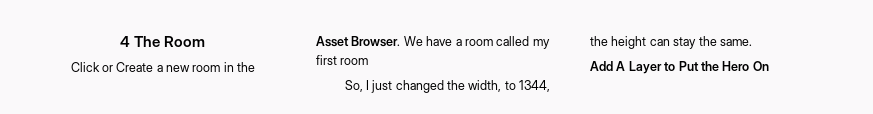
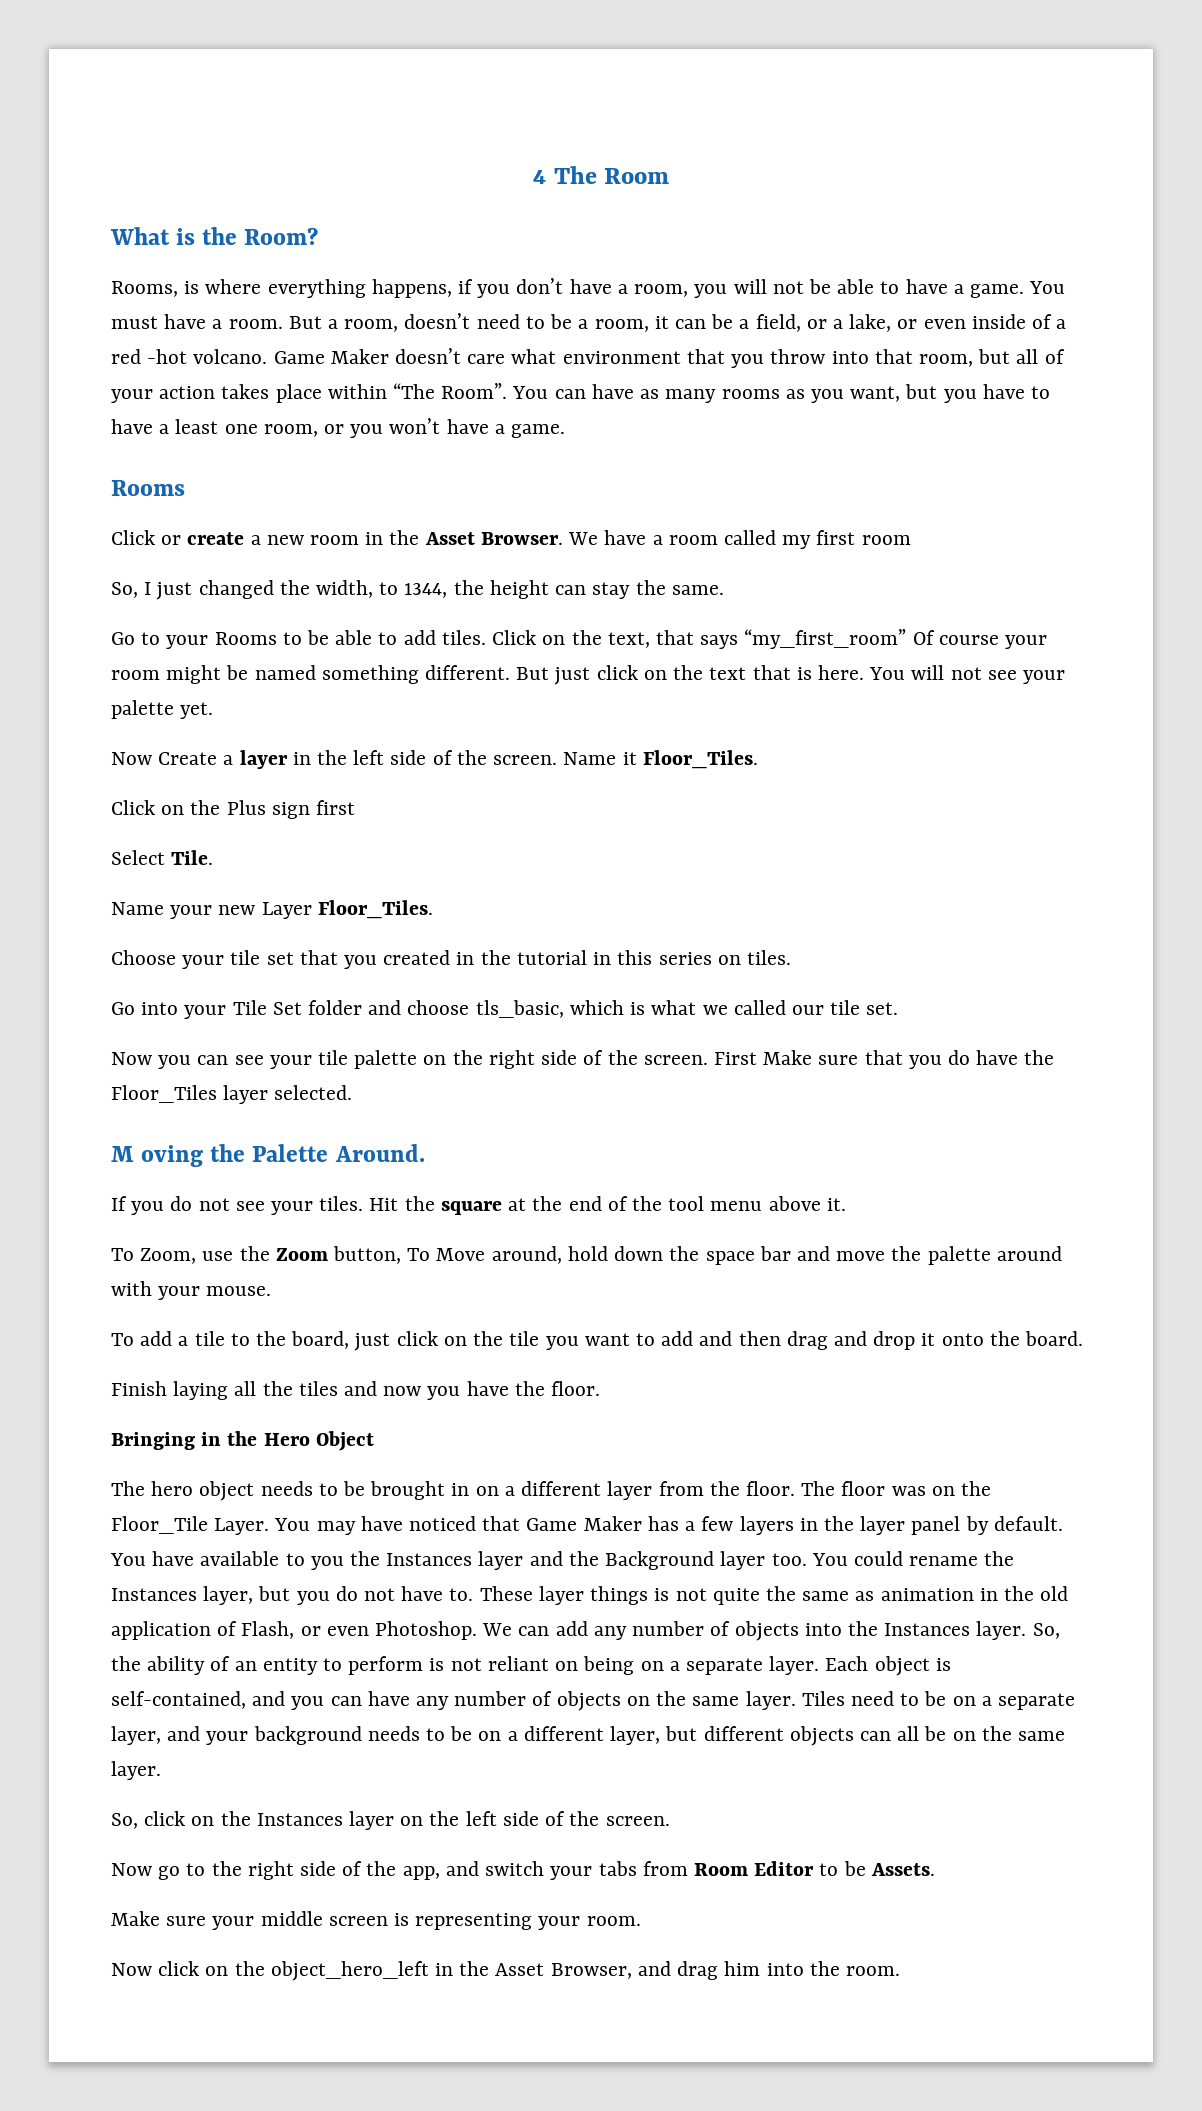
+ What is the Room?
+ Rooms, is where everything happens, if you don’t have a room, you will not be able to have a game. You must have a room. But a room, doesn’t need to be a room, it can be a field, or a lake, or even inside of a red -hot volcano. Game Maker doesn’t care what environment that you throw into that room, but all of your action takes place within “The Room”. You can have as many rooms as you want, but you have to have a least one room, or you won’t have a game.
+ Rooms
- Click or Create a new room in the Asset Browser.
+ Click or create a new room in the Asset Browser.
- Add A Layer to Put the Hero On
+ Go to your Rooms to be able to add tiles. Click on the text, that says “my_first_room” Of course your room might be named something different. But just click on the text that is here. You will not see your palette yet.
+ Now Create a layer in the left side of the screen. Name it Floor_Tiles.
+ Click on the Plus sign first
+ Select Tile.
+ Name your new Layer Floor_Tiles.
+ Choose your tile set that you created in the tutorial in this series on tiles.
+ Go into your Tile Set folder and choose tls_basic, which is what we called our tile set.
+ Now you can see your tile palette on the right side of the screen. First Make sure that you do have the Floor_Tiles layer selected.
+ M oving the Palette Around.
+ If you do not see your tiles. Hit the square at the end of the tool menu above it.
+ To Zoom, use the Zoom button, To Move around, hold down the space bar and move the palette around with your mouse.
+ To add a tile to the board, just click on the tile you want to add and then drag and drop it onto the board.
+ Finish laying all the tiles and now you have the floor.
+ Bringing in the Hero Object
+ The hero object needs to be brought in on a different layer from the floor. The floor was on the Floor_Tile Layer. You may have noticed that Game Maker has a few layers in the layer panel by default. You have available to you the Instances layer and the Background layer too. You could rename the Instances layer, but you do not have to. These layer things is not quite the same as animation in the old application of Flash, or even Photoshop. We can add any number of objects into the Instances layer. So, the ability of an entity to perform is not reliant on being on a separate layer. Each object is self-contained, and you can have any number of objects on the same layer. Tiles need to be on a separate layer, and your background needs to be on a different layer, but different objects can all be on the same layer.
+ So, click on the Instances layer on the left side of the screen.
+ Now go to the right side of the app, and switch your tabs from Room Editor to be Assets.
+ Make sure your middle screen is representing your room.
+ Now click on the object_hero_left in the Asset Browser, and drag him into the room.

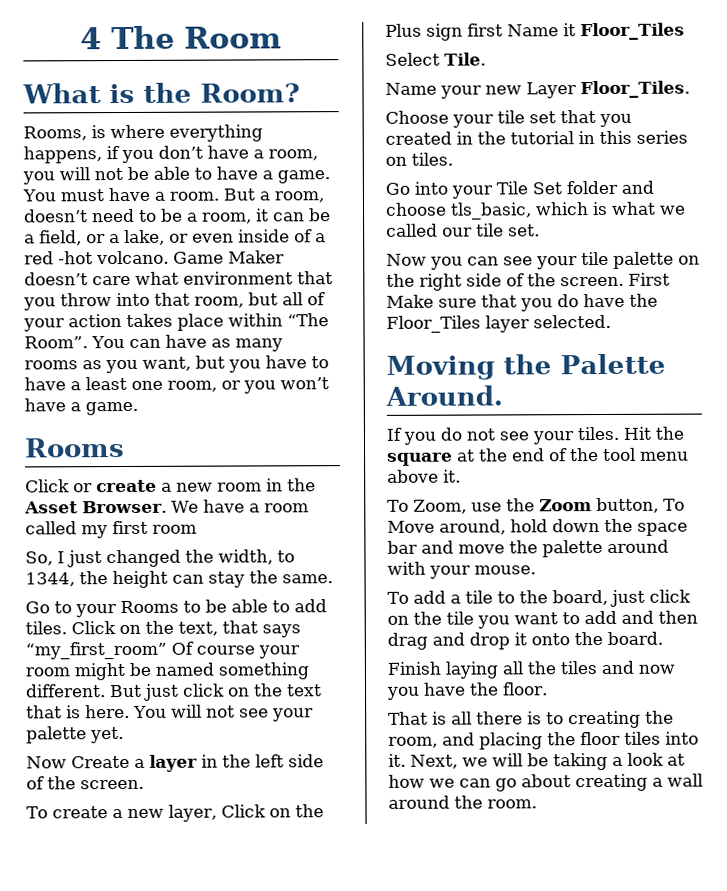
- Now Create a layer in the left side of the screen. Name it Floor_Tiles.
- Click on the Plus sign first
+ Now Create a layer in the left side of the screen.
+ To create a new layer, Click on the Plus sign first Name it Floor_Tiles
- M oving the Palette Around.
+ Moving the Palette Around.
- Bringing in the Hero Object
- The hero object needs to be brought in on a different layer from the floor. The floor was on the Floor_Tile Layer. You may have noticed that Game Maker has a few layers in the layer panel by default. You have available to you the Instances layer and the Background layer too. You could rename the Instances layer, but you do not have to. These layer things is not quite the same as animation in the old application of Flash, or even Photoshop. We can add any number of objects into the Instances layer. So, the ability of an entity to perform is not reliant on being on a separate layer. Each object is self-contained, and you can have any number of objects on the same layer. Tiles need to be on a separate layer, and your background needs to be on a different layer, but different objects can all be on the same layer.
- So, click on the Instances layer on the left side of the screen.
- Now go to the right side of the app, and switch your tabs from Room Editor to be Assets.
- Make sure your middle screen is representing your room.
- Now click on the object_hero_left in the Asset Browser, and drag him into the room.
+ That is all there is to creating the room, and placing the floor tiles into it. Next, we will be taking a look at how we can go about creating a wall around the room.

